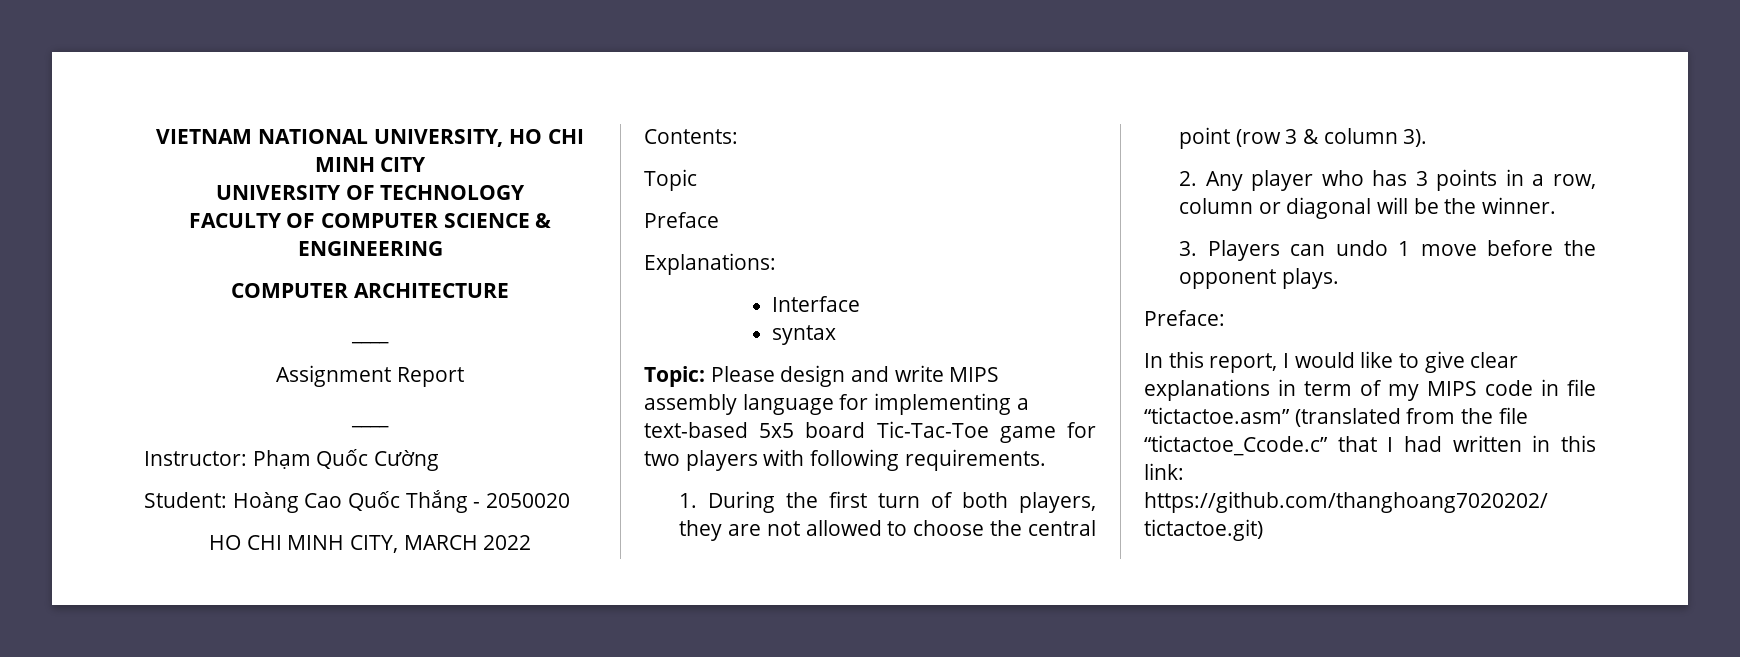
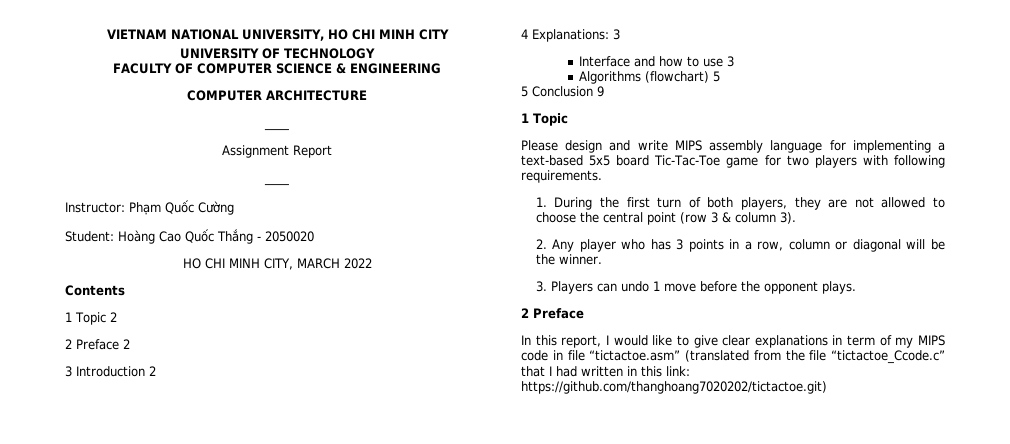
- Contents:
- Topic
- Preface
- Explanations:
- Interface
- syntax
- Topic: Please design and write MIPS assembly language for implementing a text-based 5x5 board Tic-Tac-Toe game for two players with following requirements.
+ Contents
+ 1 Topic 2
+ 2 Preface 2
+ 3 Introduction 2
+ 4 Explanations: 3
+ Interface and how to use 3
+ Algorithms (flowchart) 5
+ 5 Conclusion 9
+ 1 Topic
+ Please design and write MIPS assembly language for implementing a text-based 5x5 board Tic-Tac-Toe game for two players with following requirements.
  3. Players can undo 1 move before the opponent plays.
- Preface:
+ 2 Preface

